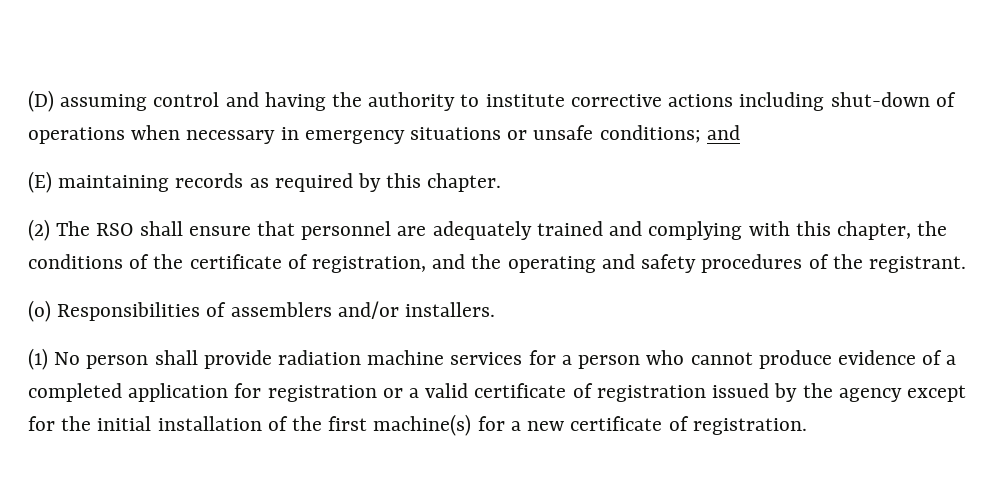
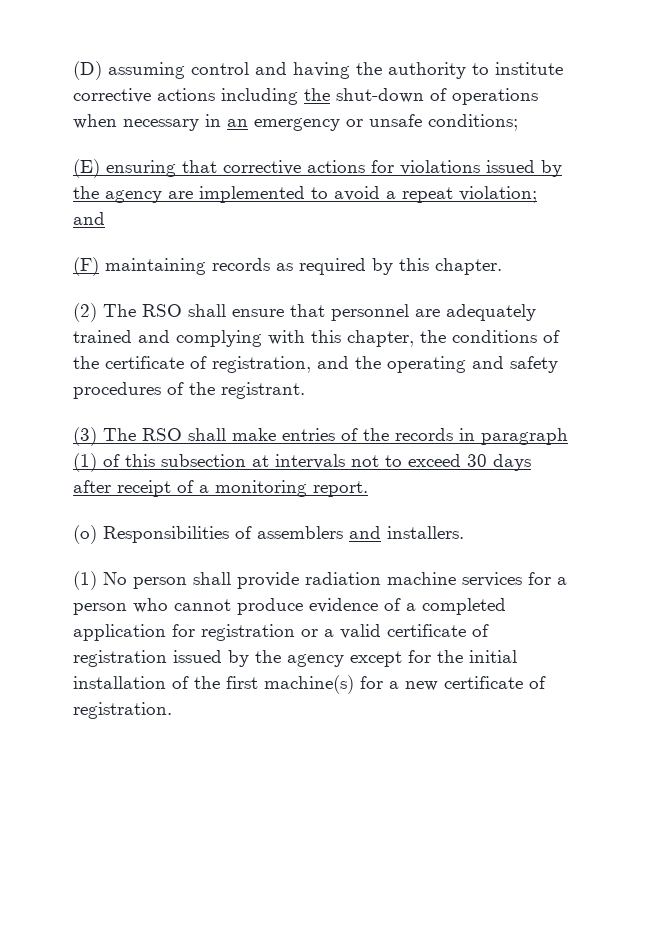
- (D) assuming control and having the authority to institute corrective actions including shut-down of operations when necessary in emergency situations or unsafe conditions; and
+ (D) assuming control and having the authority to institute corrective actions including the shut-down of operations when necessary in an emergency or unsafe conditions;
+ (E) ensuring that corrective actions for violations issued by the agency are implemented to avoid a repeat violation; and
- (E) maintaining records as required by this chapter.
+ (F) maintaining records as required by this chapter.
+ (3) The RSO shall make entries of the records in paragraph (1) of this subsection at intervals not to exceed 30 days after receipt of a monitoring report.
- (o) Responsibilities of assemblers and/or installers.
+ (o) Responsibilities of assemblers and installers.

